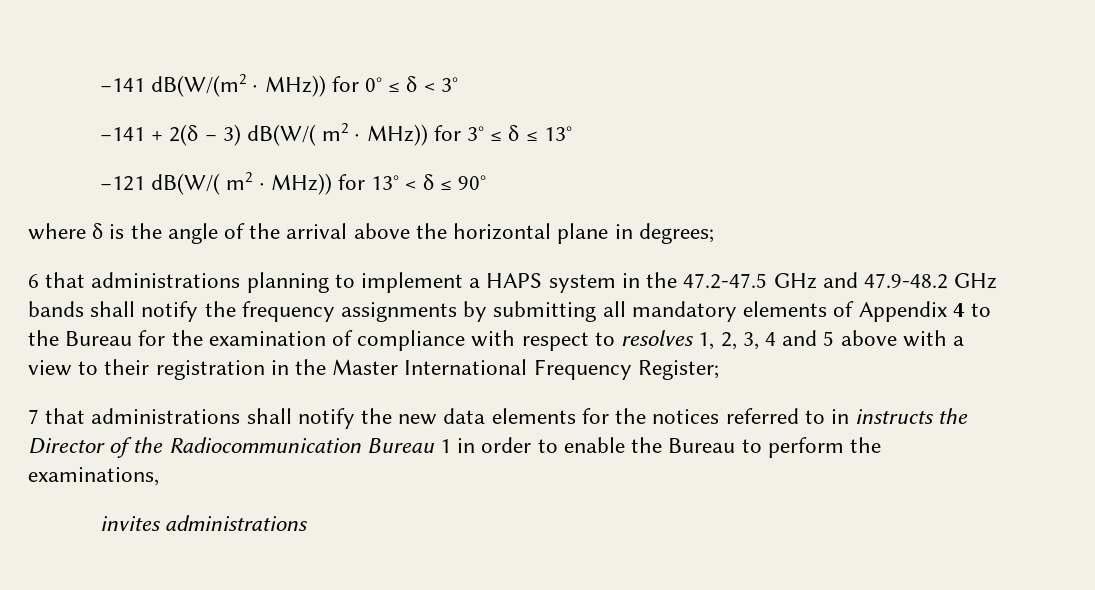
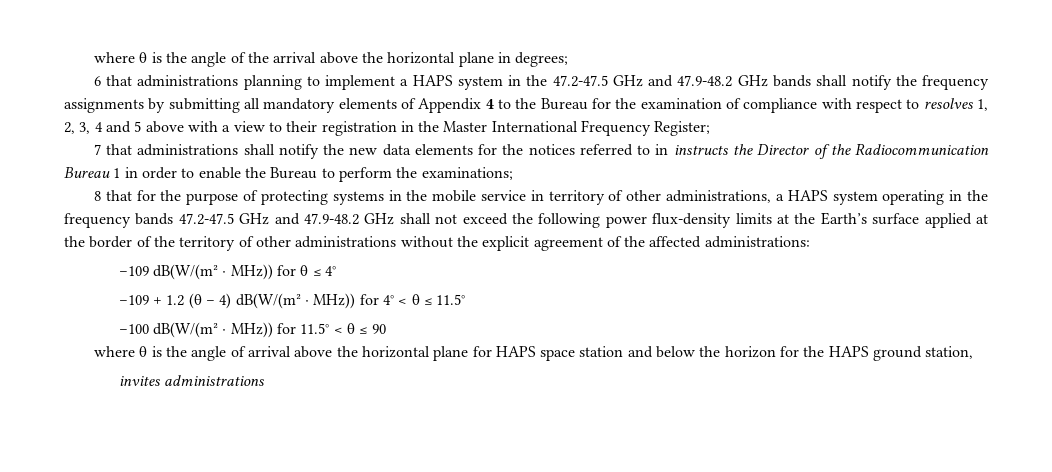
- −141 dB(W/(m2 · MHz)) for 0° ≤ δ < 3°
- −141 + 2(δ − 3) dB(W/( m2 · MHz)) for 3° ≤ δ ≤ 13°
- −121 dB(W/( m2 · MHz)) for 13° < δ ≤ 90°
- where δ is the angle of the arrival above the horizontal plane in degrees;
+ where θ is the angle of the arrival above the horizontal plane in degrees;
- 7 that administrations shall notify the new data elements for the notices referred to in instructs the Director of the Radiocommunication Bureau 1 in order to enable the Bureau to perform the examinations,
+ 7 that administrations shall notify the new data elements for the notices referred to in instructs the Director of the Radiocommunication Bureau 1 in order to enable the Bureau to perform the examinations;
+ 8 that for the purpose of protecting systems in the mobile service in territory of other administrations, a HAPS system operating in the frequency bands 47.2-47.5 GHz and 47.9-48.2 GHz shall not exceed the following power flux-density limits at the Earth’s surface applied at the border of the territory of other administrations without the explicit agreement of the affected administrations:
+ −109 dB(W/(m² · MHz)) for θ ≤ 4°
+ −109 + 1.2 (θ − 4) dB(W/(m² · MHz)) for 4° < θ ≤ 11.5°
+ −100 dB(W/(m² · MHz)) for 11.5° < θ ≤ 90
+ where θ is the angle of arrival above the horizontal plane for HAPS space station and below the horizon for the HAPS ground station,

